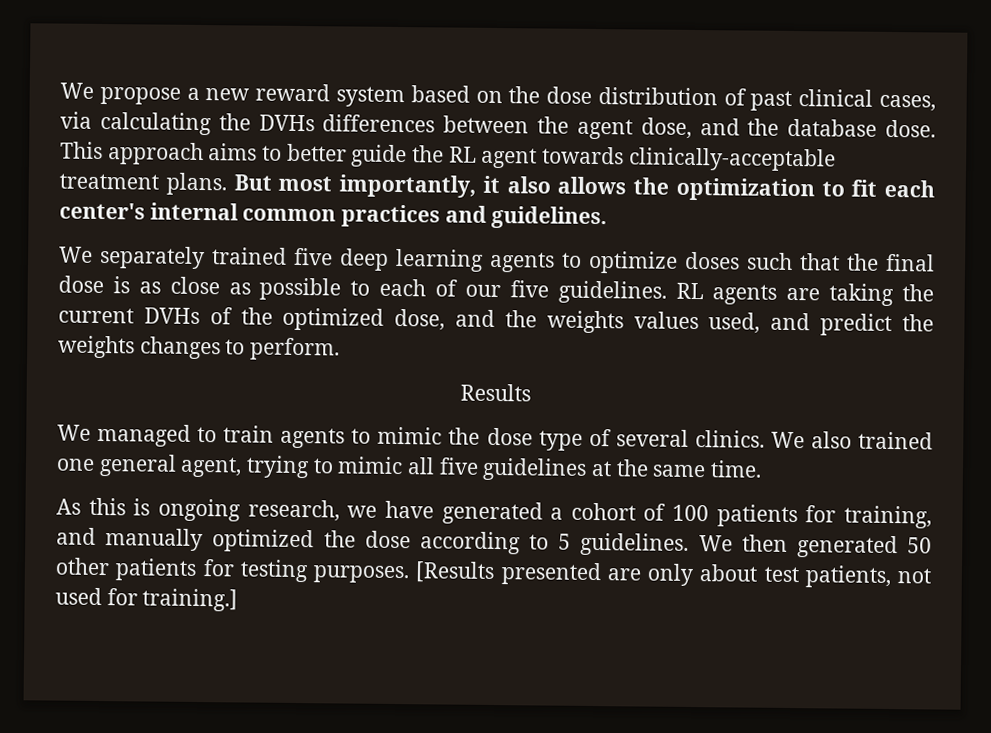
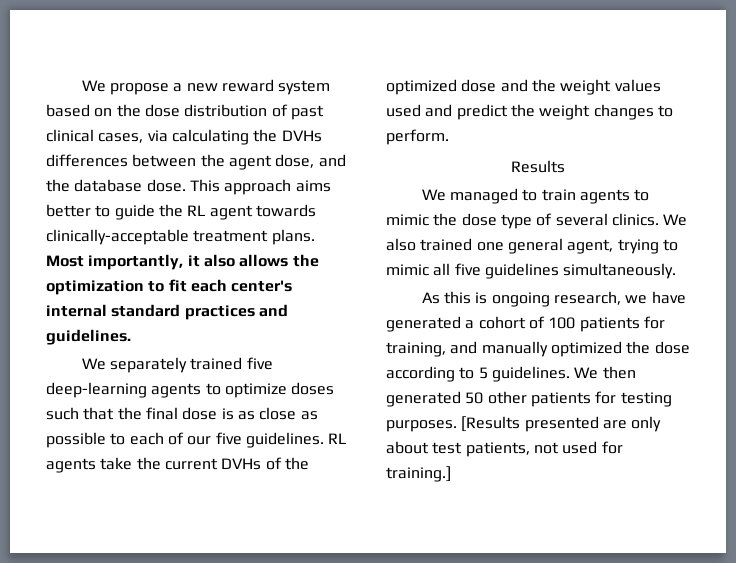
- This approach aims to better guide the RL agent towards clinically-acceptable treatment plans.
+ This approach aims better to guide the RL agent towards clinically-acceptable treatment plans.
- But most importantly, it also allows the optimization to fit each center's internal common practices and guidelines.
+ Most importantly, it also allows the optimization to fit each center's internal standard practices and guidelines.
- We separately trained five deep learning agents to optimize doses such that the final dose is as close as possible to each of our five guidelines.
+ We separately trained five deep-learning agents to optimize doses such that the final dose is as close as possible to each of our five guidelines.
- RL agents are taking the current DVHs of the optimized dose, and the weights values used, and predict the weights changes to perform.
+ RL agents take the current DVHs of the optimized dose and the weight values used and predict the weight changes to perform.
- We also trained one general agent, trying to mimic all five guidelines at the same time.
+ We also trained one general agent, trying to mimic all five guidelines simultaneously.

